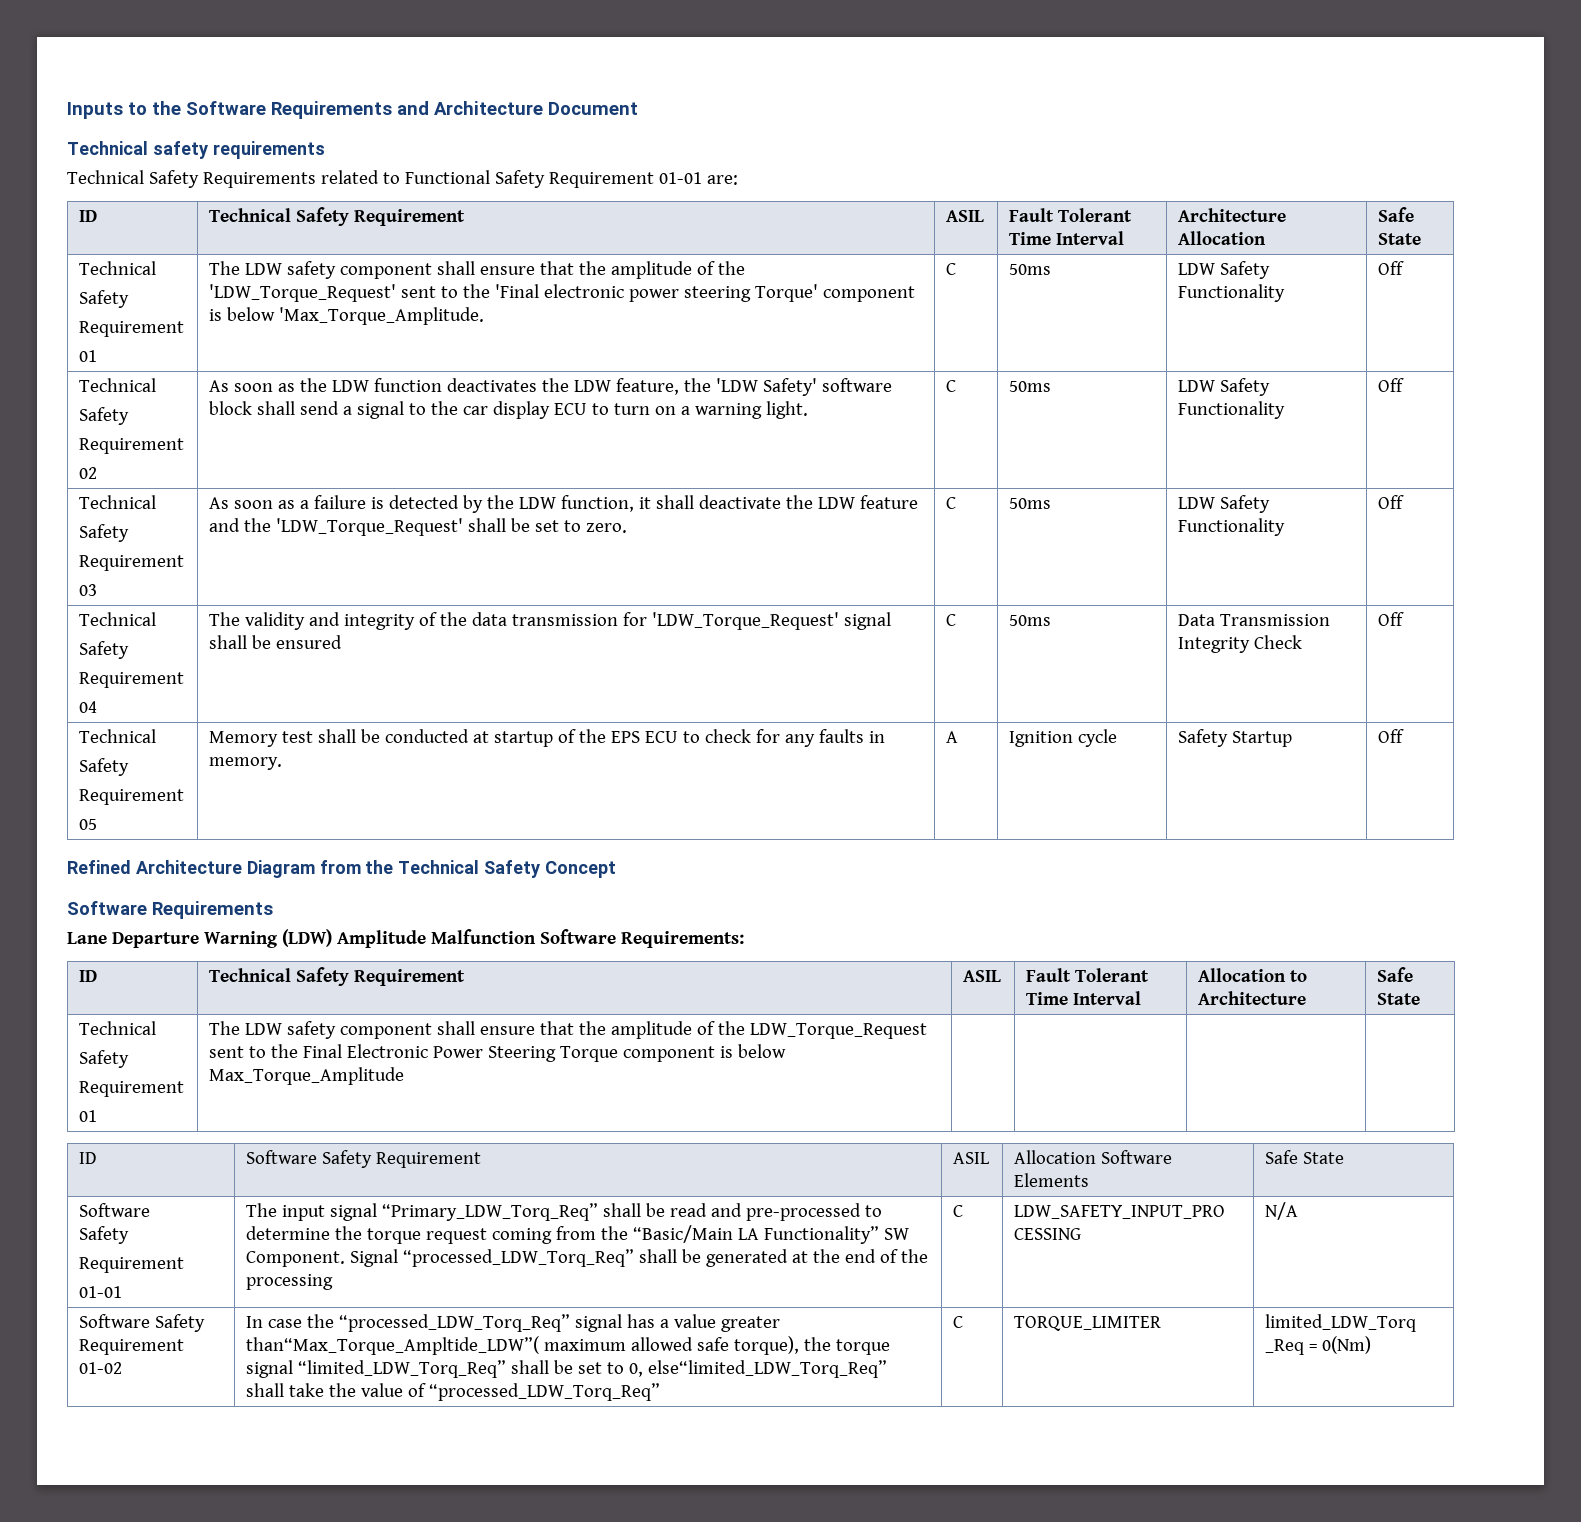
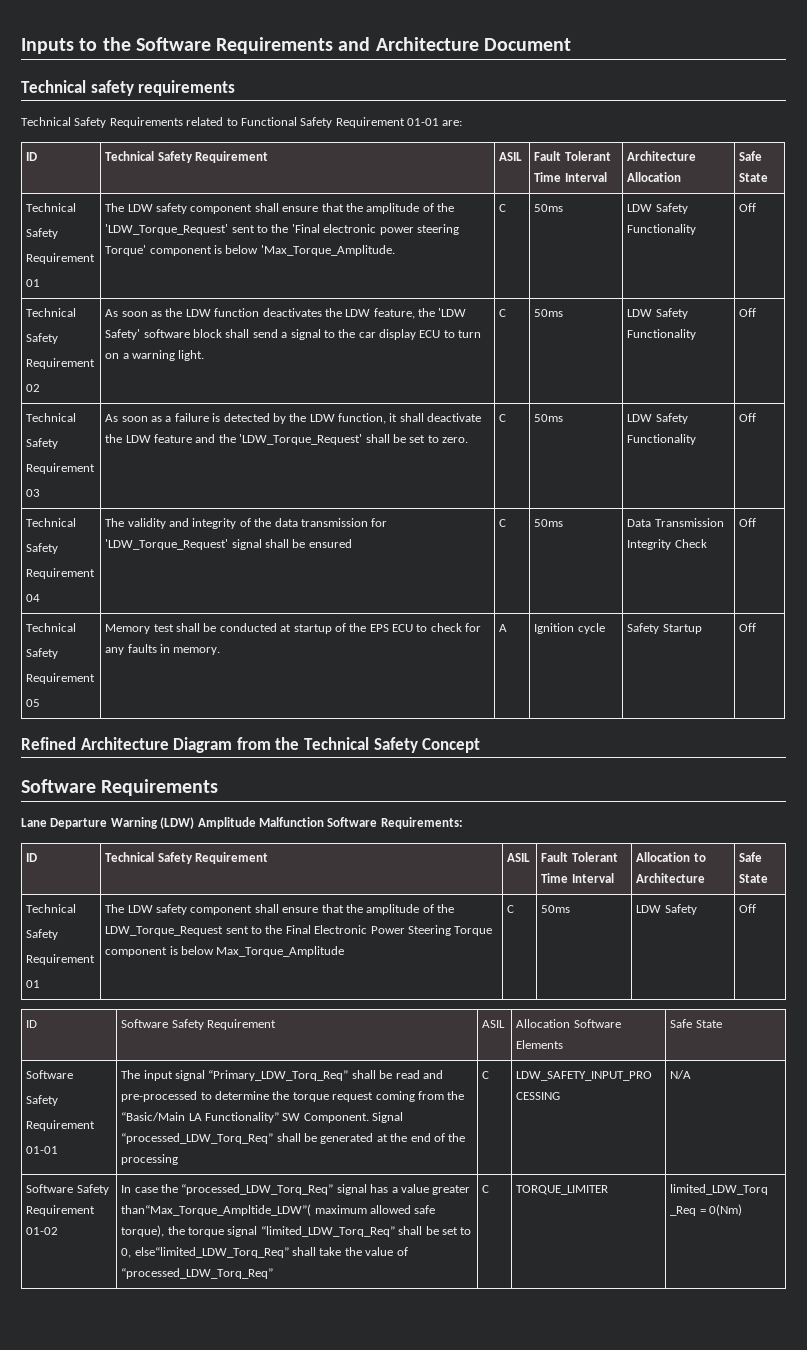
  ID | Technical Safety Requirement | ASIL | Fault Tolerant Time Interval | Allocation to Architecture | Safe State
  Technical
  Safety
  Requirement
- 01 | The LDW safety component shall ensure that the amplitude of the LDW_Torque_Request sent to the Final Electronic Power Steering Torque component is below Max_Torque_Amplitude | | | |
+ 01 | The LDW safety component shall ensure that the amplitude of the LDW_Torque_Request sent to the Final Electronic Power Steering Torque component is below Max_Torque_Amplitude | C | 50ms | LDW Safety | Off

